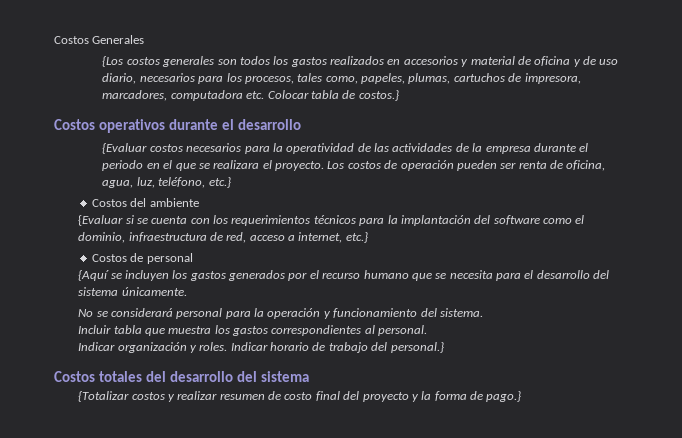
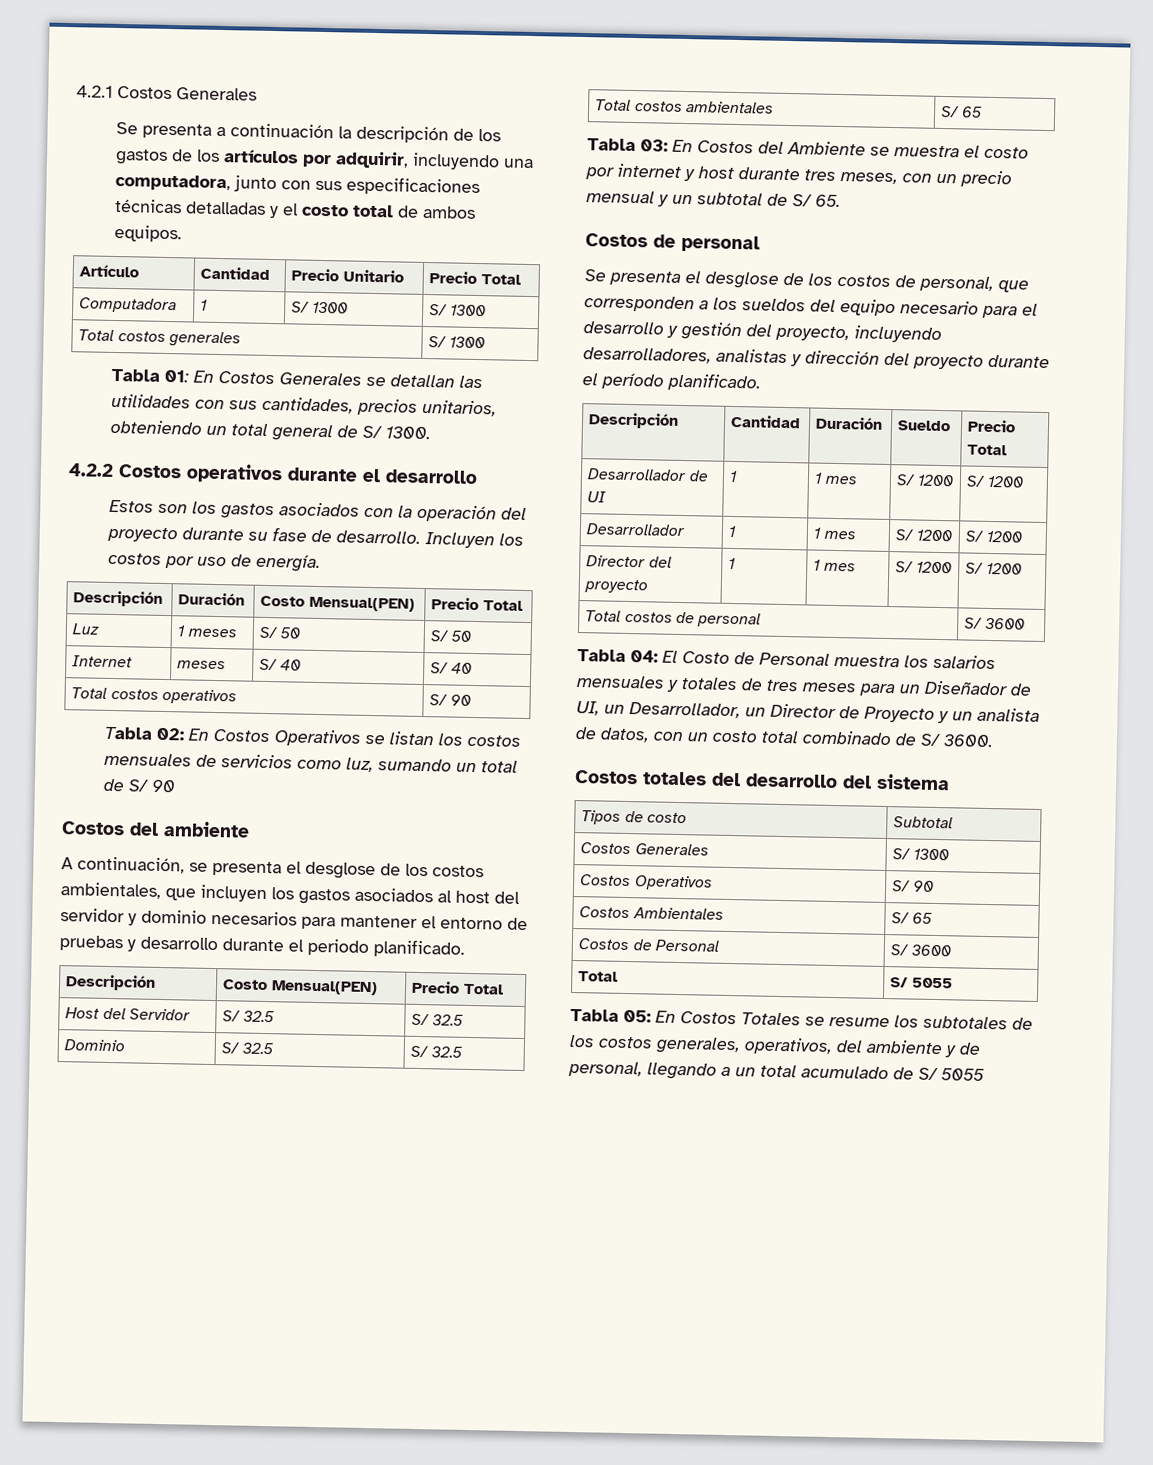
- Costos Generales
+ 4.2.1 Costos Generales
- {Los costos generales son todos los gastos realizados en accesorios y material de oficina y de uso diario, necesarios para los procesos, tales como, papeles, plumas, cartuchos de impresora, marcadores, computadora etc. Colocar tabla de costos.}
- Costos operativos durante el desarrollo
+ Se presenta a continuación la descripción de los gastos de los artículos por adquirir, incluyendo una computadora, junto con sus especificaciones técnicas detalladas y el costo total de ambos equipos.
+ Artículo | Cantidad | Precio Unitario | Precio Total
+ Computadora | 1 | S/ 1300 | S/ 1300
+ Total costos generales | S/ 1300
+ Tabla 01: En Costos Generales se detallan las utilidades con sus cantidades, precios unitarios, obteniendo un total general de S/ 1300.
+ 4.2.2 Costos operativos durante el desarrollo
- {Evaluar costos necesarios para la operatividad de las actividades de la empresa durante el periodo en el que se realizara el proyecto. Los costos de operación pueden ser renta de oficina, agua, luz, teléfono, etc.}
+ Estos son los gastos asociados con la operación del proyecto durante su fase de desarrollo. Incluyen los costos por uso de energía.
+ Descripción | Duración | Costo Mensual(PEN) | Precio Total
+ Luz | 1 meses | S/ 50 | S/ 50
+ Internet | meses | S/ 40 | S/ 40
+ Total costos operativos | S/ 90
+ Tabla 02: En Costos Operativos se listan los costos mensuales de servicios como luz, sumando un total de S/ 90
  Costos del ambiente
- {Evaluar si se cuenta con los requerimientos técnicos para la implantación del software como el dominio, infraestructura de red, acceso a internet, etc.}
+ A continuación, se presenta el desglose de los costos ambientales, que incluyen los gastos asociados al host del servidor y dominio necesarios para mantener el entorno de pruebas y desarrollo durante el periodo planificado.
+ Descripción | Costo Mensual(PEN) | Precio Total
+ Host del Servidor | S/ 32.5 | S/ 32.5
+ Dominio | S/ 32.5 | S/ 32.5
+ Total costos ambientales | S/ 65
+ Tabla 03: En Costos del Ambiente se muestra el costo por internet y host durante tres meses, con un precio mensual y un subtotal de S/ 65.
  Costos de personal
- {Aquí se incluyen los gastos generados por el recurso humano que se necesita para el desarrollo del sistema únicamente.
- No se considerará personal para la operación y funcionamiento del sistema.
- Incluir tabla que muestra los gastos correspondientes al personal.
- Indicar organización y roles. Indicar horario de trabajo del personal.}
+ Se presenta el desglose de los costos de personal, que corresponden a los sueldos del equipo necesario para el desarrollo y gestión del proyecto, incluyendo desarrolladores, analistas y dirección del proyecto durante el período planificado.
+ Descripción | Cantidad | Duración | Sueldo | Precio Total
+ Desarrollador de UI | 1 | 1 mes | S/ 1200 | S/ 1200
+ Desarrollador | 1 | 1 mes | S/ 1200 | S/ 1200
+ Director del proyecto | 1 | 1 mes | S/ 1200 | S/ 1200
+ Total costos de personal | S/ 3600
+ Tabla 04: El Costo de Personal muestra los salarios mensuales y totales de tres meses para un Diseñador de UI, un Desarrollador, un Director de Proyecto y un analista de datos, con un costo total combinado de S/ 3600.
- {Totalizar costos y realizar resumen de costo final del proyecto y la forma de pago.}
+ Tipos de costo | Subtotal
+ Costos Generales | S/ 1300
+ Costos Operativos | S/ 90
+ Costos Ambientales | S/ 65
+ Costos de Personal | S/ 3600
+ Total | S/ 5055
+ Tabla 05: En Costos Totales se resume los subtotales de los costos generales, operativos, del ambiente y de personal, llegando a un total acumulado de S/ 5055

